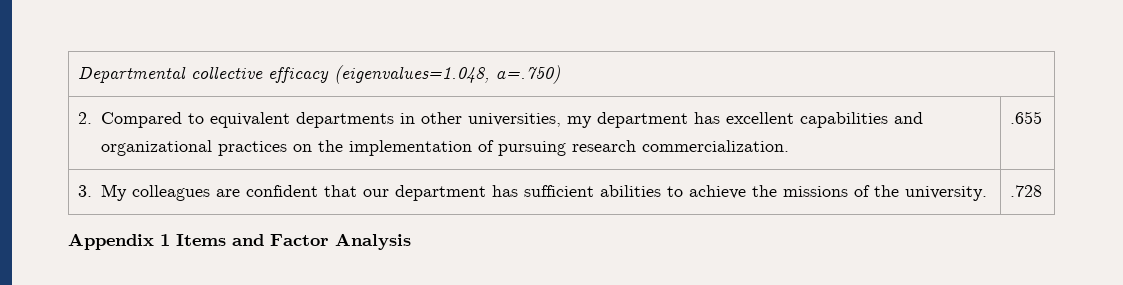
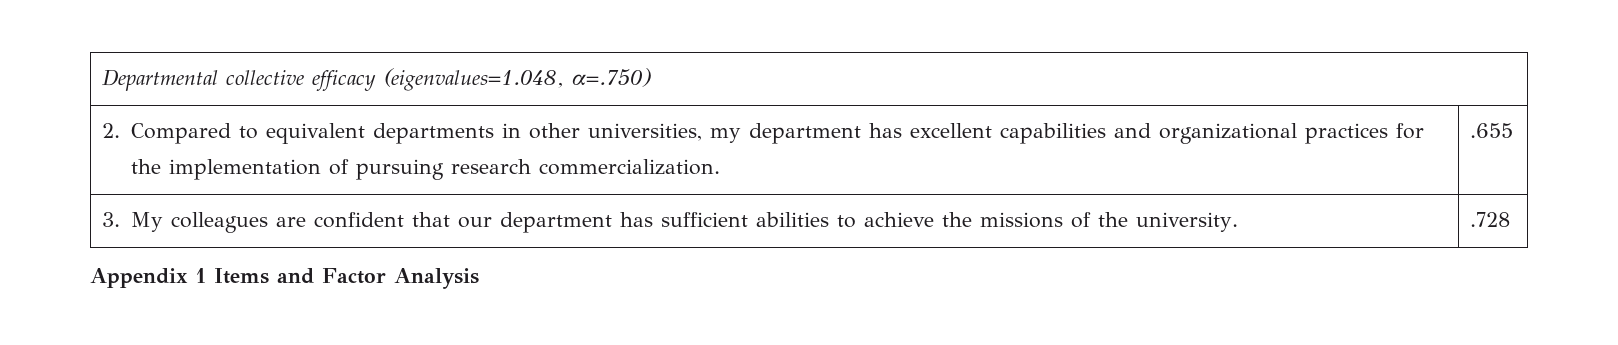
- 2. Compared to equivalent departments in other universities, my department has excellent capabilities and organizational practices on the implementation of pursuing research commercialization. | .655
+ 2. Compared to equivalent departments in other universities, my department has excellent capabilities and organizational practices for the implementation of pursuing research commercialization. | .655

